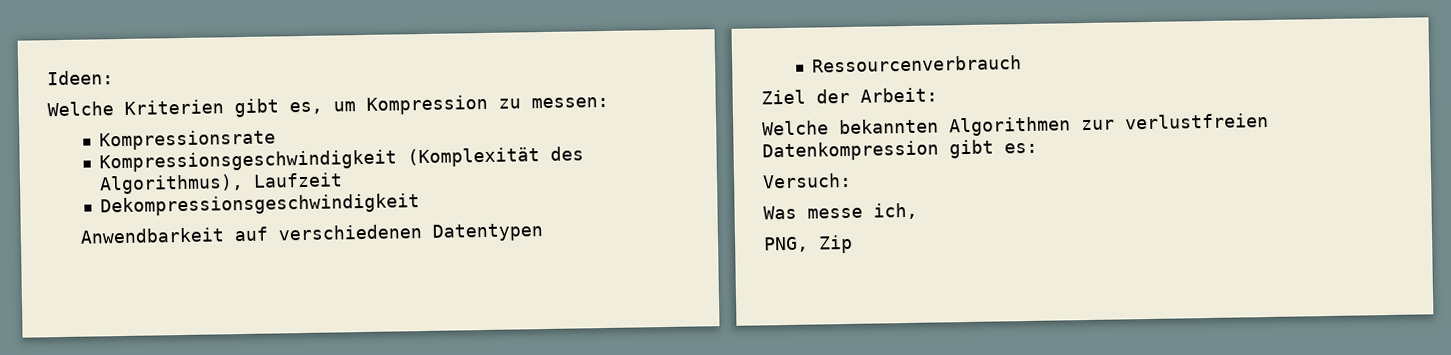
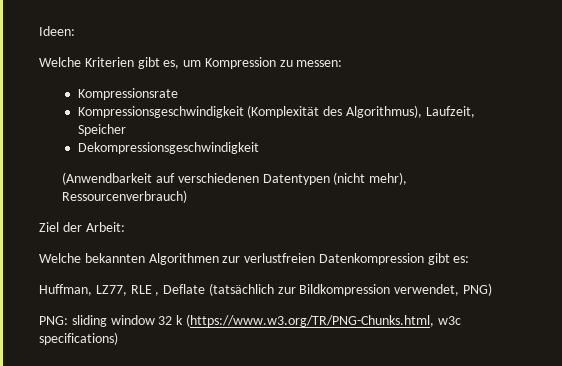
- Kompressionsgeschwindigkeit (Komplexität des Algorithmus), Laufzeit
+ Kompressionsgeschwindigkeit (Komplexität des Algorithmus), Laufzeit, Speicher
- Anwendbarkeit auf verschiedenen Datentypen
- Ressourcenverbrauch
+ (Anwendbarkeit auf verschiedenen Datentypen (nicht mehr), Ressourcenverbrauch)
- Versuch:
- Was messe ich,
- PNG, Zip
+ Huffman, LZ77, RLE , Deflate (tatsächlich zur Bildkompression verwendet, PNG)
+ PNG: sliding window 32 k (https://www.w3.org/TR/PNG-Chunks.html, w3c specifications)

